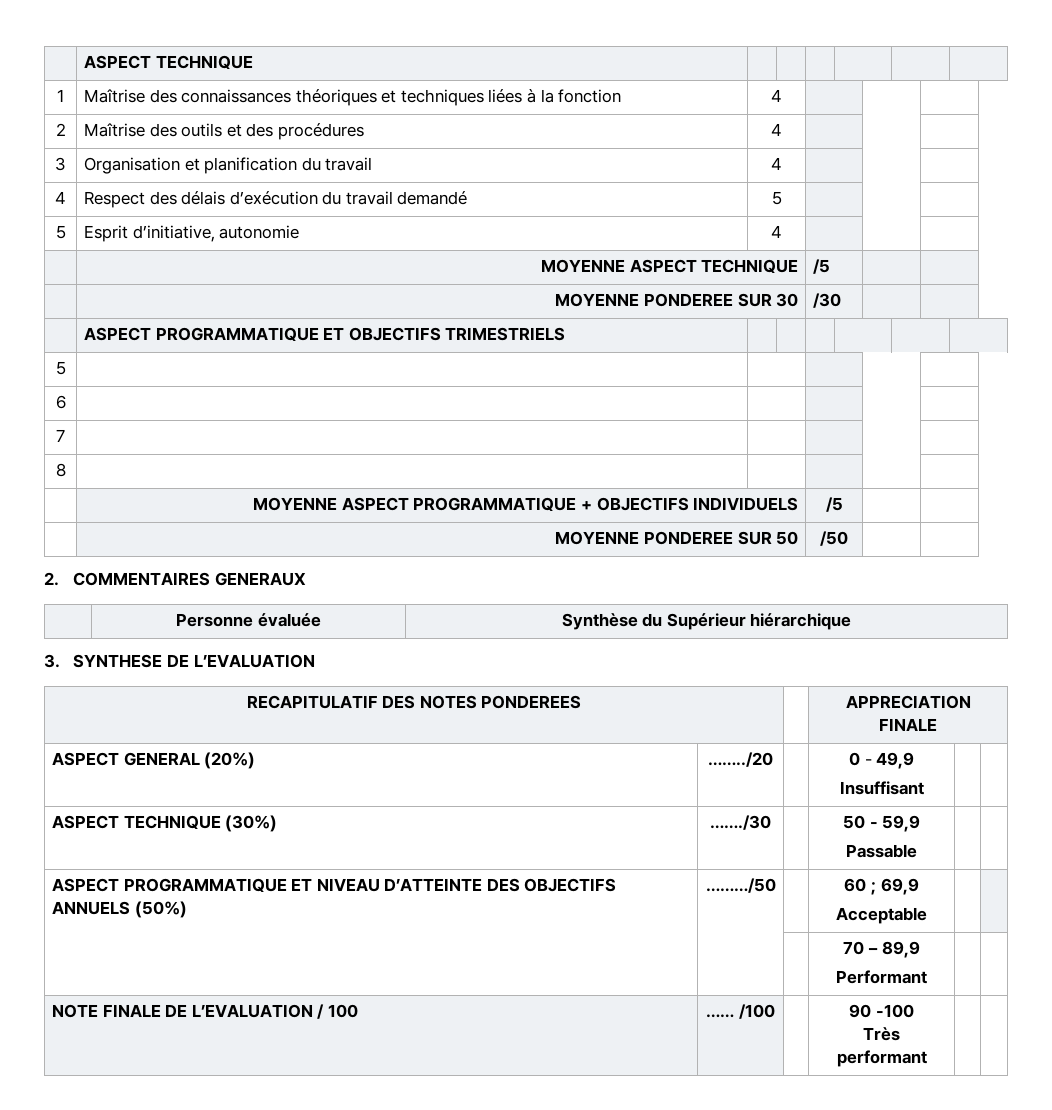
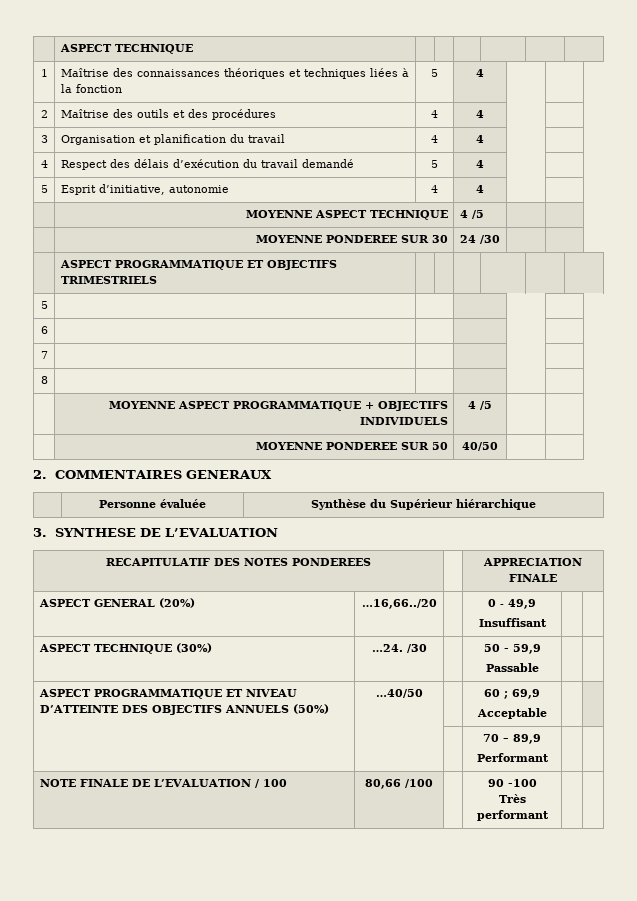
- 1 | Maîtrise des connaissances théoriques et techniques liées à la fonction | 4 | | |
+ 1 | Maîtrise des connaissances théoriques et techniques liées à la fonction | 5 | 4 | |
- 2 | Maîtrise des outils et des procédures | 4 | | |
+ 2 | Maîtrise des outils et des procédures | 4 | 4 | |
- 3 | Organisation et planification du travail | 4 | | |
+ 3 | Organisation et planification du travail | 4 | 4 | |
- 4 | Respect des délais d’exécution du travail demandé | 5 | | |
+ 4 | Respect des délais d’exécution du travail demandé | 5 | 4 | |
- 5 | Esprit d’initiative, autonomie | 4 | | |
+ 5 | Esprit d’initiative, autonomie | 4 | 4 | |
- | MOYENNE ASPECT TECHNIQUE | /5 | |
+ | MOYENNE ASPECT TECHNIQUE | 4 /5 | |
- | MOYENNE PONDEREE SUR 30 | /30 | |
+ | MOYENNE PONDEREE SUR 30 | 24 /30 | |
- | MOYENNE ASPECT PROGRAMMATIQUE + OBJECTIFS INDIVIDUELS | /5 | |
+ | MOYENNE ASPECT PROGRAMMATIQUE + OBJECTIFS INDIVIDUELS | 4 /5 | |
- | MOYENNE PONDEREE SUR 50 | /50 | |
+ | MOYENNE PONDEREE SUR 50 | 40/50 | |
- ASPECT GENERAL (20%) | ……../20 | | 0 - 49,9
+ ASPECT GENERAL (20%) | …16,66../20 | | 0 - 49,9
- ASPECT TECHNIQUE (30%) | ……./30 | | 50 - 59,9
+ ASPECT TECHNIQUE (30%) | …24. /30 | | 50 - 59,9
- ASPECT PROGRAMMATIQUE ET NIVEAU D’ATTEINTE DES OBJECTIFS ANNUELS (50%) | ………/50 | | 60 ; 69,9
+ ASPECT PROGRAMMATIQUE ET NIVEAU D’ATTEINTE DES OBJECTIFS ANNUELS (50%) | …40/50 | | 60 ; 69,9
- NOTE FINALE DE L’EVALUATION / 100 | …… /100 | | 90 -100
+ NOTE FINALE DE L’EVALUATION / 100 | 80,66 /100 | | 90 -100

